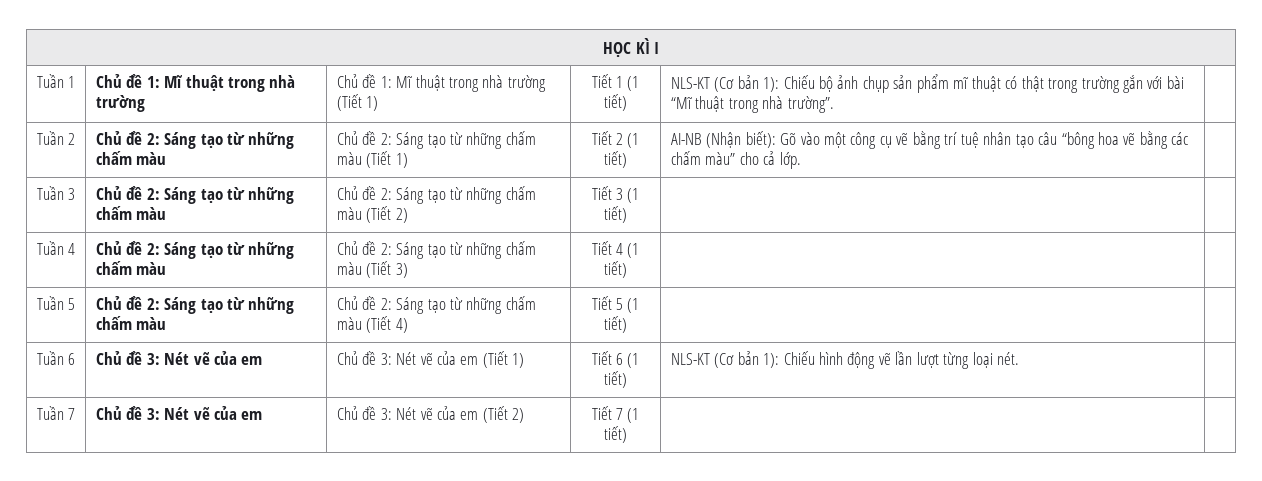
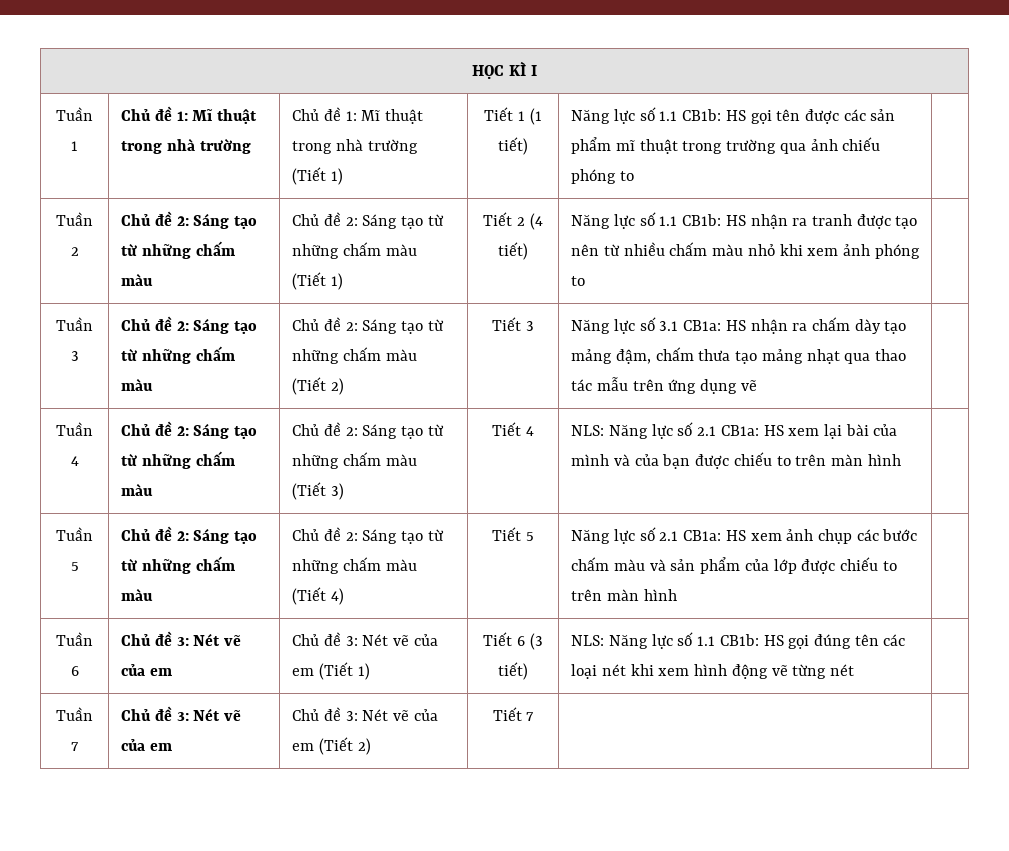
- NLS-KT (Cơ bản 1): Chiếu bộ ảnh chụp sản phẩm mĩ thuật có thật trong trường gắn với bài “Mĩ thuật trong nhà trường”.
+ Năng lực số 1.1 CB1b: HS gọi tên được các sản phẩm mĩ thuật trong trường qua ảnh chiếu phóng to
- Tiết 2 (1 tiết) | AI-NB (Nhận biết): Gõ vào một công cụ vẽ bằng trí tuệ nhân tạo câu “bông hoa vẽ bằng các chấm màu” cho cả lớp.
+ Tiết 2 (4 tiết) | Năng lực số 1.1 CB1b: HS nhận ra tranh được tạo nên từ nhiều chấm màu nhỏ khi xem ảnh phóng to
- Tiết 3 (1 tiết)
+ Tiết 3 | Năng lực số 3.1 CB1a: HS nhận ra chấm dày tạo mảng đậm, chấm thưa tạo mảng nhạt qua thao tác mẫu trên ứng dụng vẽ
- Tiết 4 (1 tiết)
+ Tiết 4 | NLS: Năng lực số 2.1 CB1a: HS xem lại bài của mình và của bạn được chiếu to trên màn hình
- Tiết 5 (1 tiết)
+ Tiết 5 | Năng lực số 2.1 CB1a: HS xem ảnh chụp các bước chấm màu và sản phẩm của lớp được chiếu to trên màn hình
- Tiết 6 (1 tiết) | NLS-KT (Cơ bản 1): Chiếu hình động vẽ lần lượt từng loại nét.
+ Tiết 6 (3 tiết) | NLS: Năng lực số 1.1 CB1b: HS gọi đúng tên các loại nét khi xem hình động vẽ từng nét
- Tuần 7 | Chủ đề 3: Nét vẽ của em | Chủ đề 3: Nét vẽ của em (Tiết 2) | Tiết 7 (1 tiết) | |
+ Tuần 7 | Chủ đề 3: Nét vẽ của em | Chủ đề 3: Nét vẽ của em (Tiết 2) | Tiết 7 | |

